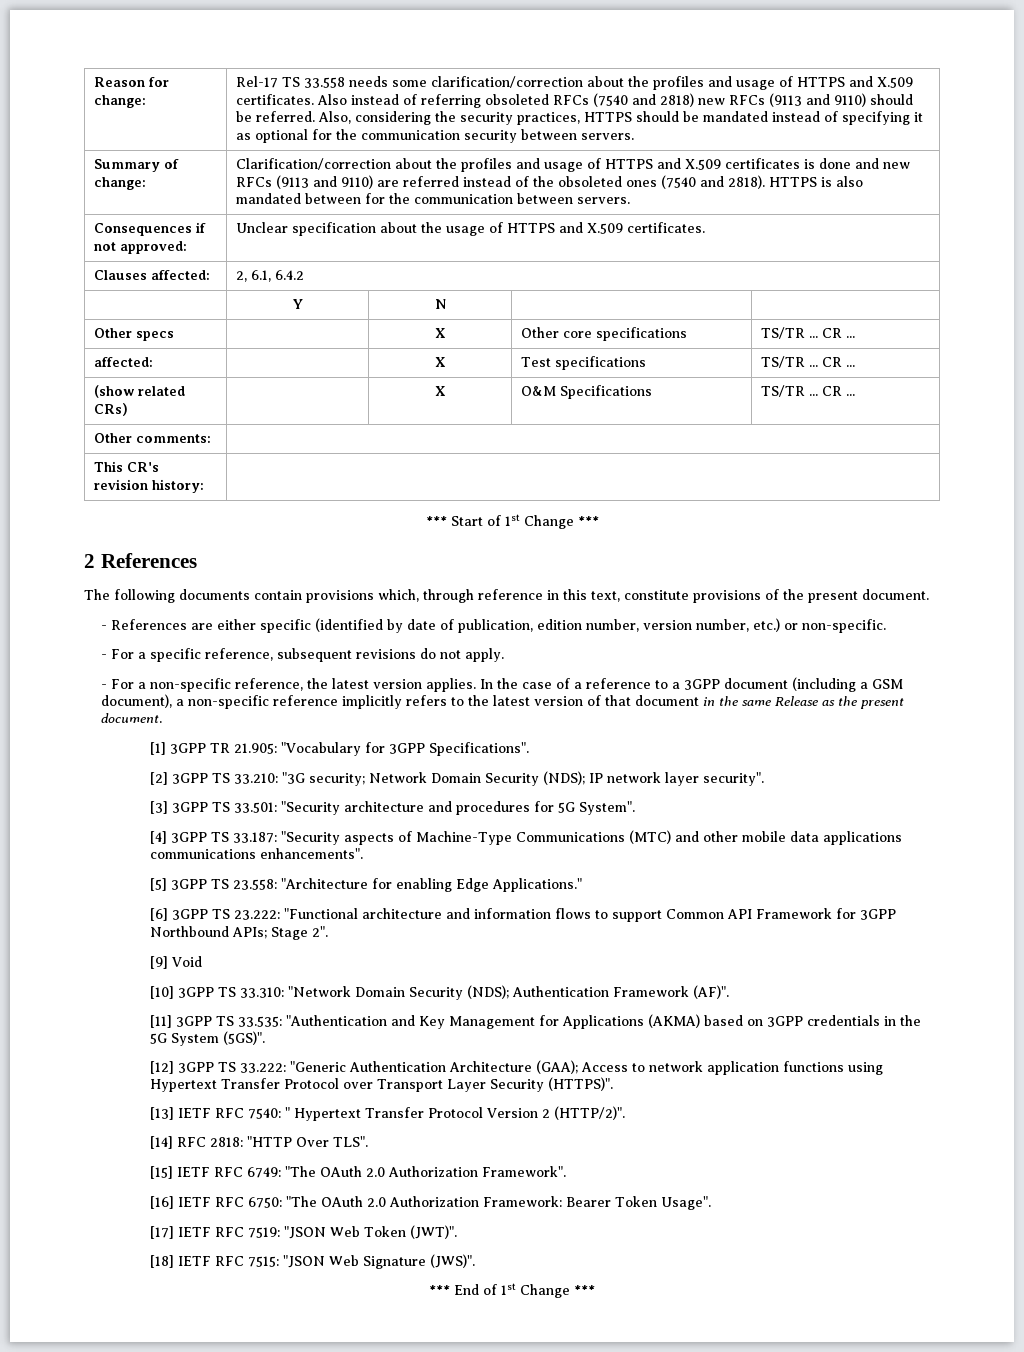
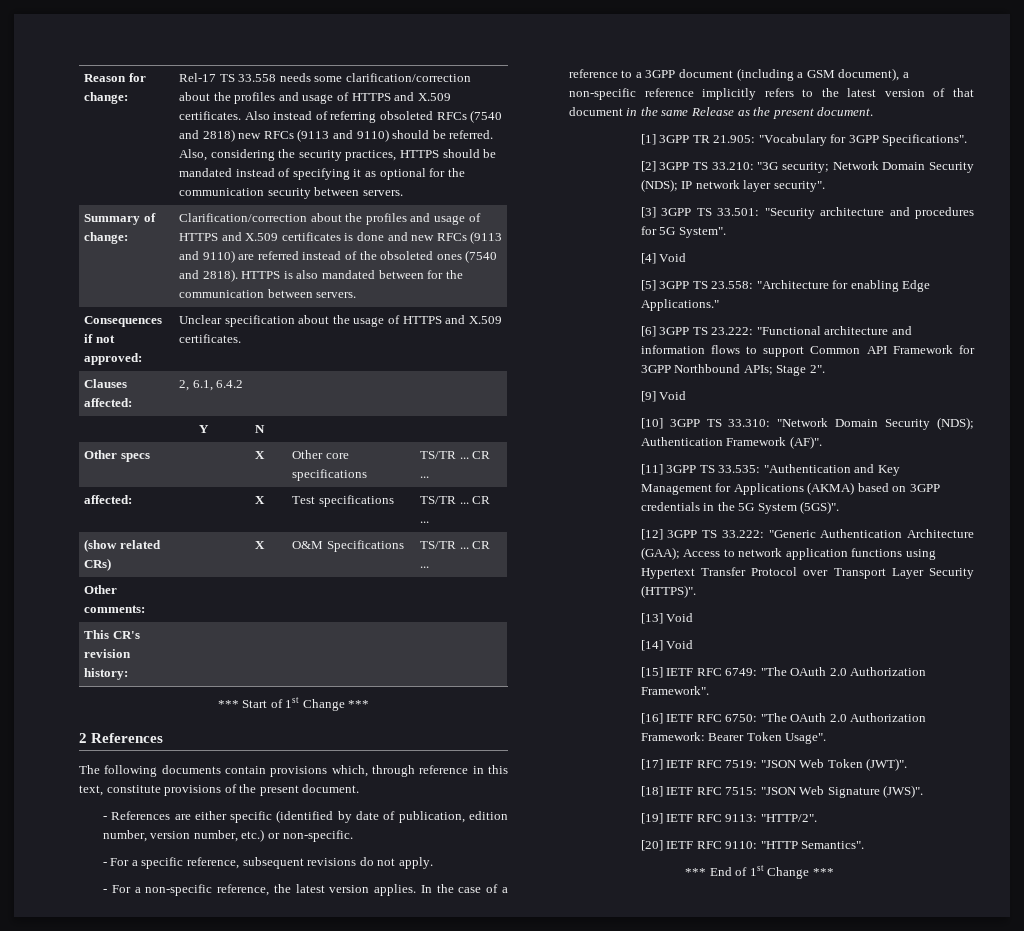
- [4] 3GPP TS 33.187: "Security aspects of Machine-Type Communications (MTC) and other mobile data applications communications enhancements".
+ [4] Void
- [13] IETF RFC 7540: " Hypertext Transfer Protocol Version 2 (HTTP/2)".
- [14] RFC 2818: "HTTP Over TLS".
+ [13] Void
+ [14] Void
+ [19] IETF RFC 9113: "HTTP/2".
+ [20] IETF RFC 9110: "HTTP Semantics".

